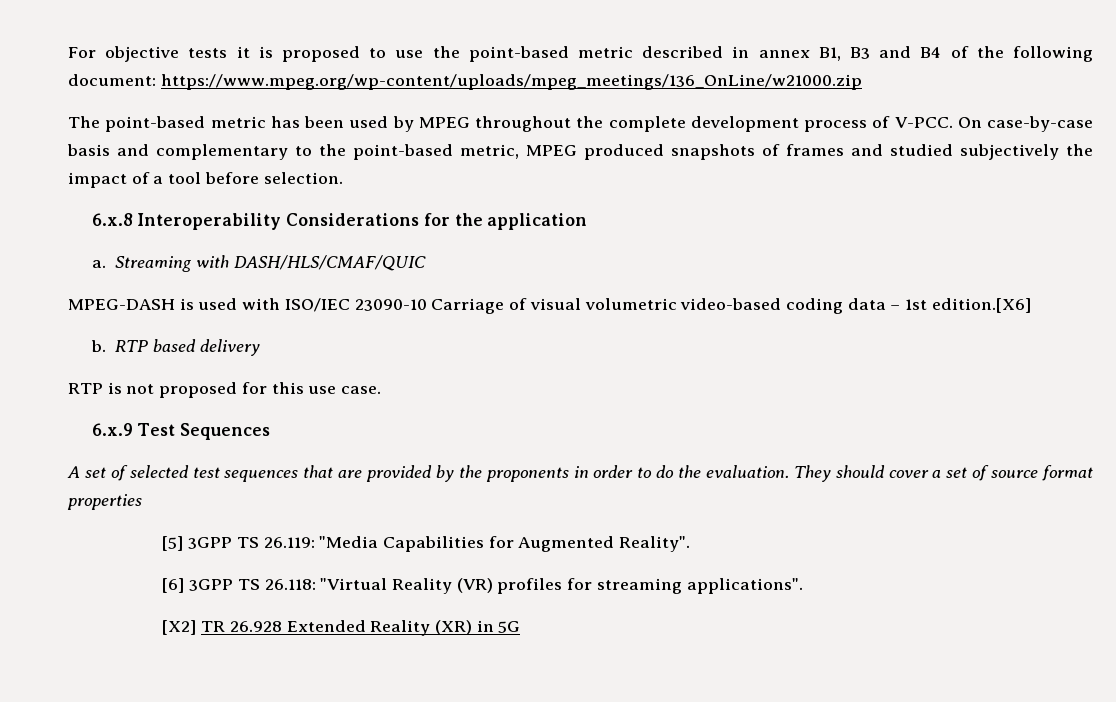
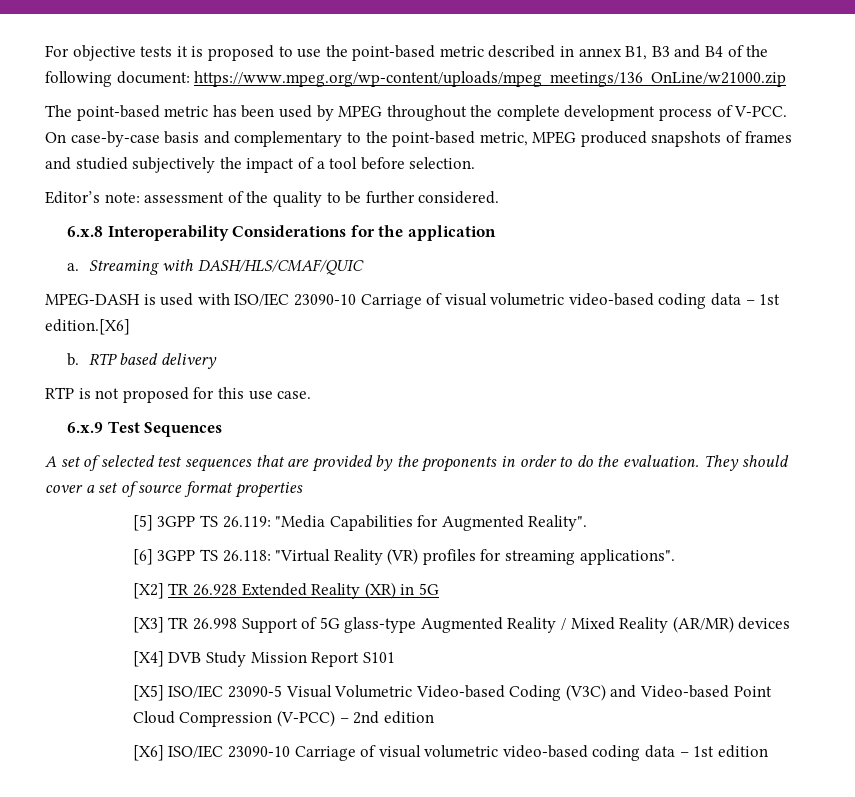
+ Editor’s note: assessment of the quality to be further considered.
+ [X3] TR 26.998 Support of 5G glass-type Augmented Reality / Mixed Reality (AR/MR) devices
+ [X4] DVB Study Mission Report S101
+ [X5] ISO/IEC 23090-5 Visual Volumetric Video-based Coding (V3C) and Video-based Point Cloud Compression (V-PCC) – 2nd edition
+ [X6] ISO/IEC 23090-10 Carriage of visual volumetric video-based coding data – 1st edition

